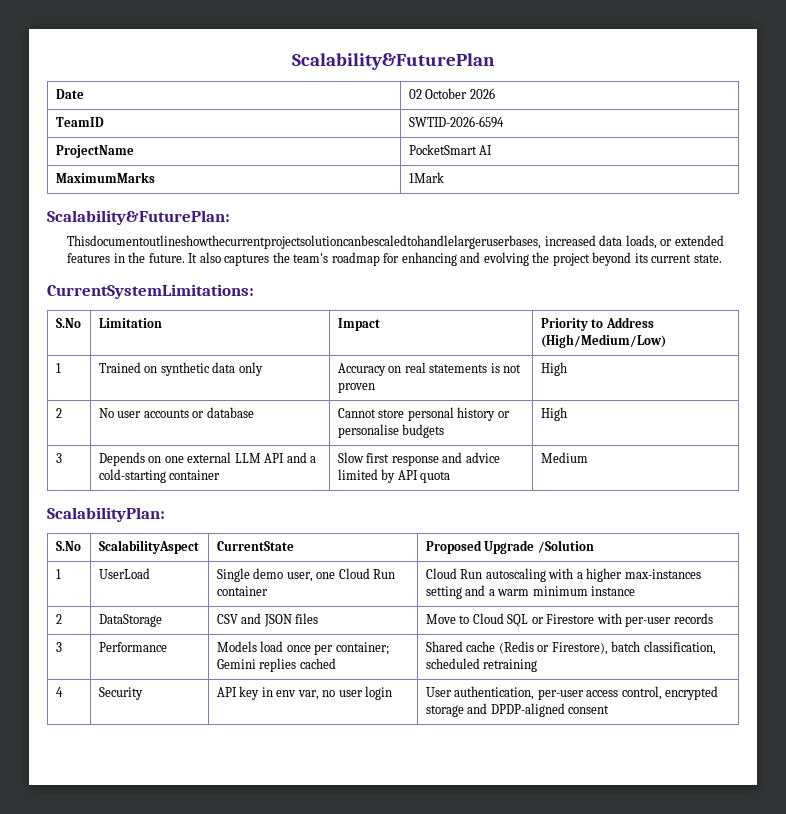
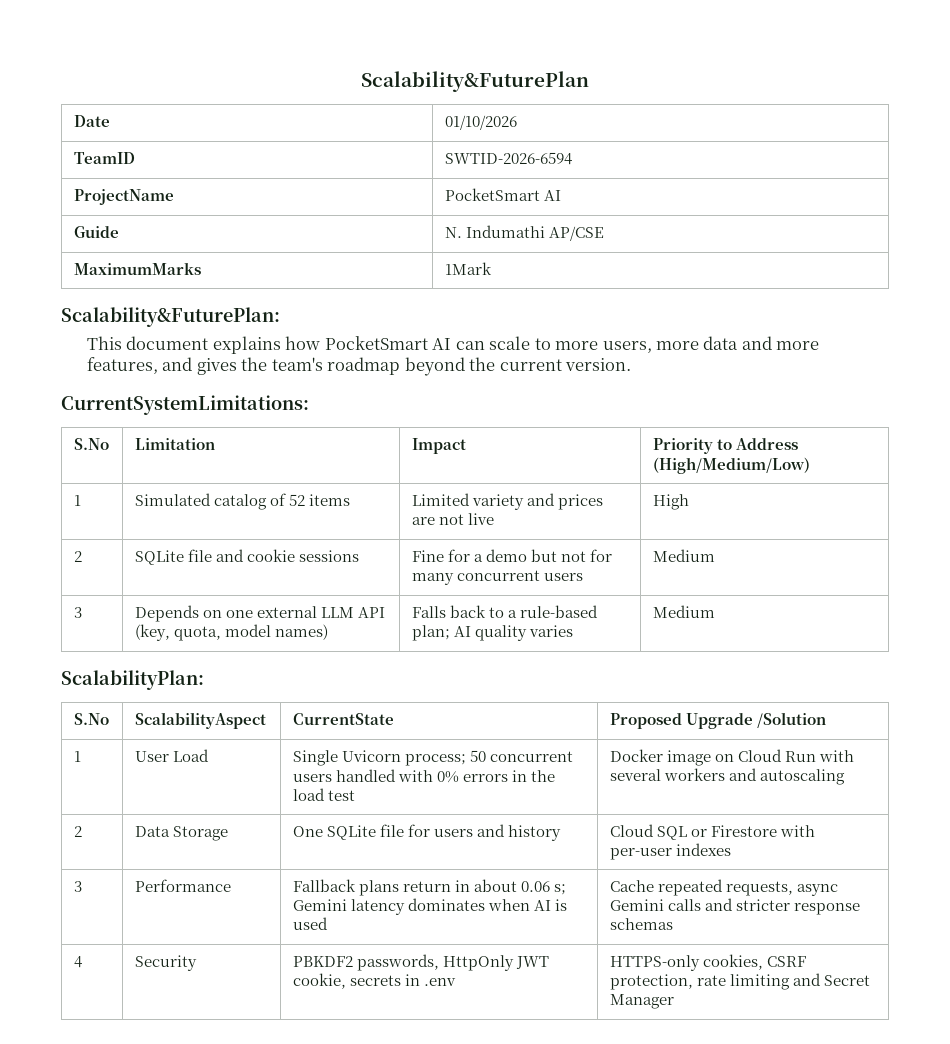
- Date | 02 October 2026
+ Date | 01/10/2026
+ Guide | N. Indumathi AP/CSE
- Thisdocumentoutlineshowthecurrentprojectsolutioncanbescaledtohandlelargeruserbases, increased data loads, or extended features in the future. It also captures the team's roadmap for enhancing and evolving the project beyond its current state.
+ This document explains how PocketSmart AI can scale to more users, more data and more features, and gives the team's roadmap beyond the current version.
- 1 | Trained on synthetic data only | Accuracy on real statements is not proven | High
- 2 | No user accounts or database | Cannot store personal history or personalise budgets | High
+ 1 | Simulated catalog of 52 items | Limited variety and prices are not live | High
+ 2 | SQLite file and cookie sessions | Fine for a demo but not for many concurrent users | Medium
- 3 | Depends on one external LLM API and a cold-starting container | Slow first response and advice limited by API quota | Medium
+ 3 | Depends on one external LLM API (key, quota, model names) | Falls back to a rule-based plan; AI quality varies | Medium
- 1 | UserLoad | Single demo user, one Cloud Run container | Cloud Run autoscaling with a higher max-instances setting and a warm minimum instance
- 2 | DataStorage | CSV and JSON files | Move to Cloud SQL or Firestore with per-user records
+ 1 | User Load | Single Uvicorn process; 50 concurrent users handled with 0% errors in the load test | Docker image on Cloud Run with several workers and autoscaling
+ 2 | Data Storage | One SQLite file for users and history | Cloud SQL or Firestore with per-user indexes
- 3 | Performance | Models load once per container; Gemini replies cached | Shared cache (Redis or Firestore), batch classification, scheduled retraining
- 4 | Security | API key in env var, no user login | User authentication, per-user access control, encrypted storage and DPDP-aligned consent
+ 3 | Performance | Fallback plans return in about 0.06 s; Gemini latency dominates when AI is used | Cache repeated requests, async Gemini calls and stricter response schemas
+ 4 | Security | PBKDF2 passwords, HttpOnly JWT cookie, secrets in .env | HTTPS-only cookies, CSRF protection, rate limiting and Secret Manager

